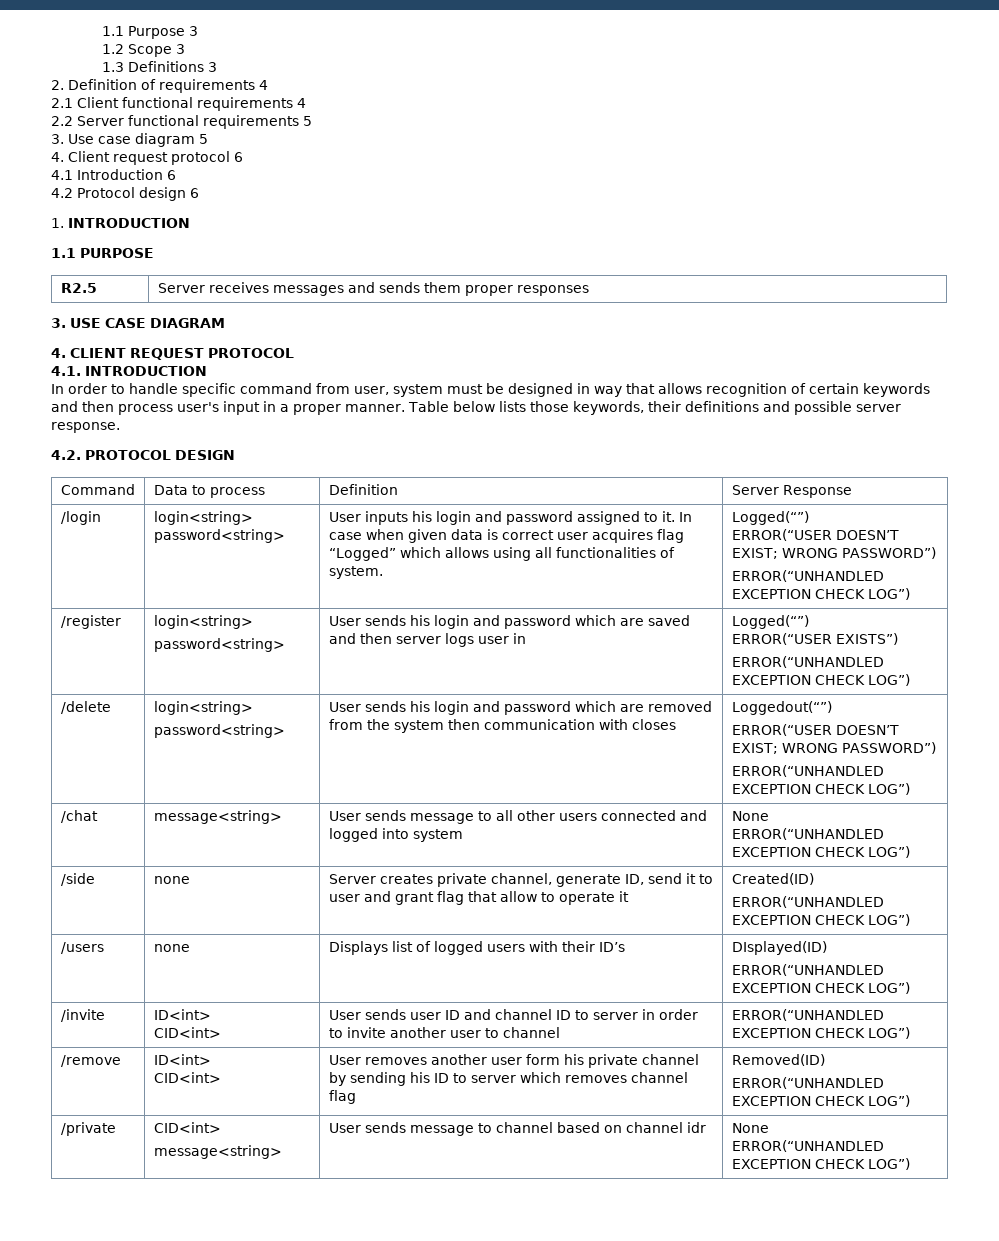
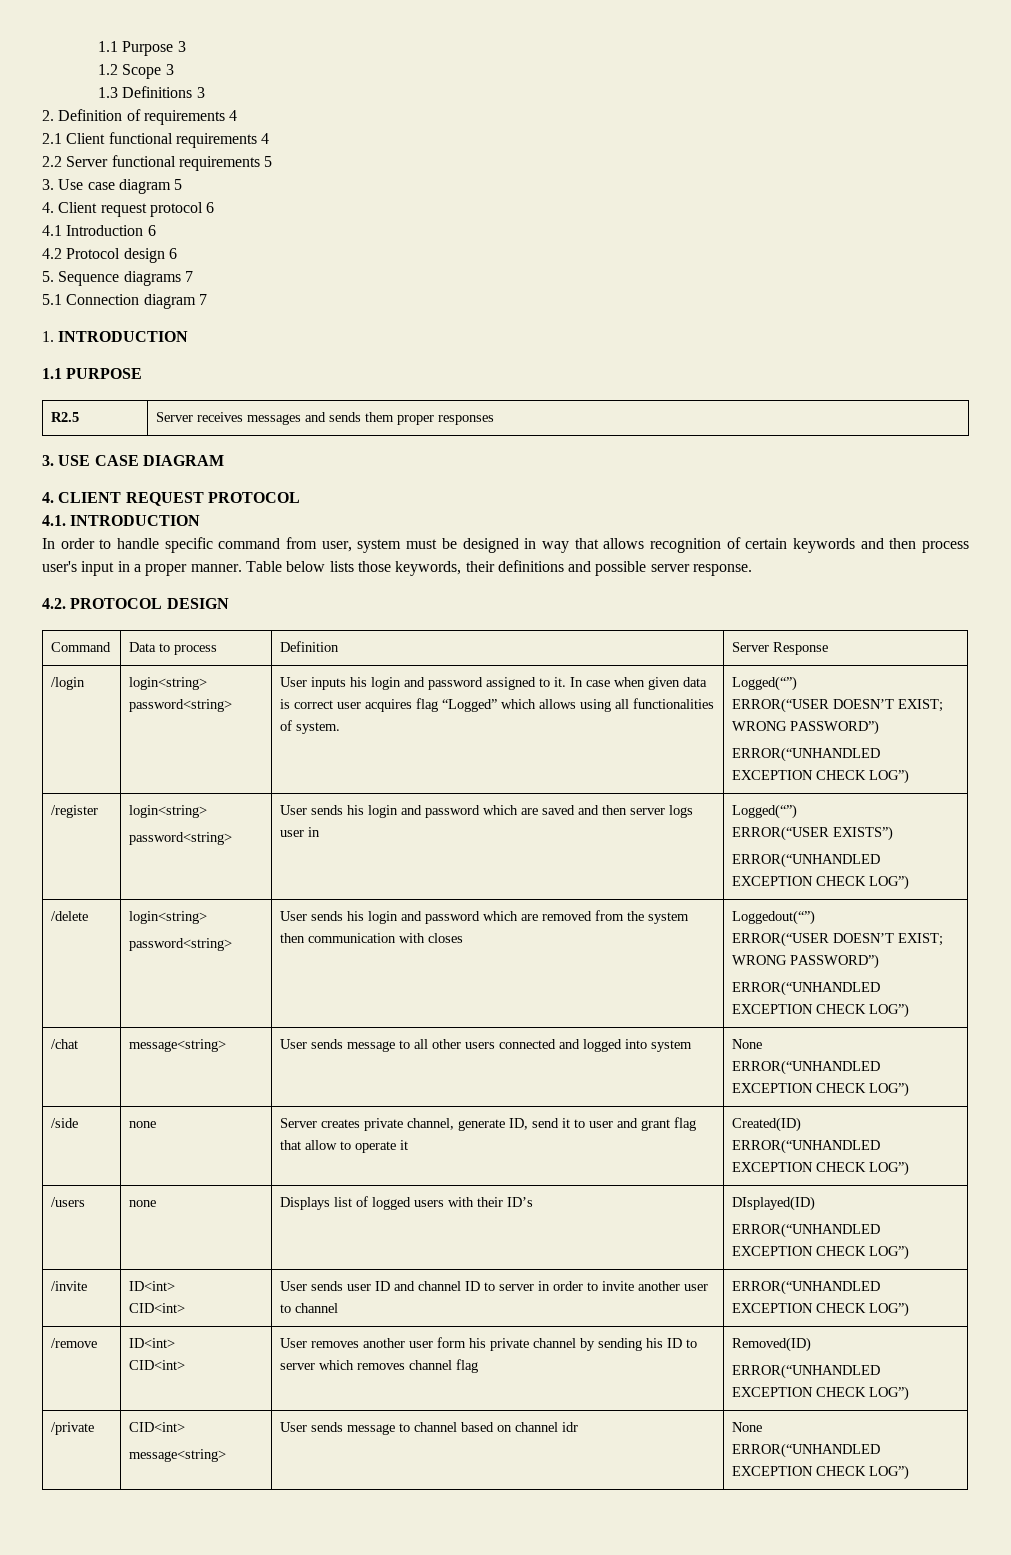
+ 5. Sequence diagrams 7
+ 5.1 Connection diagram 7

